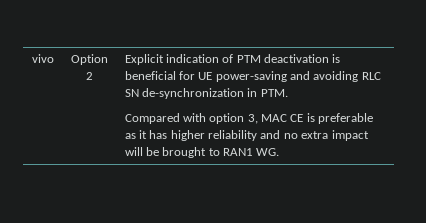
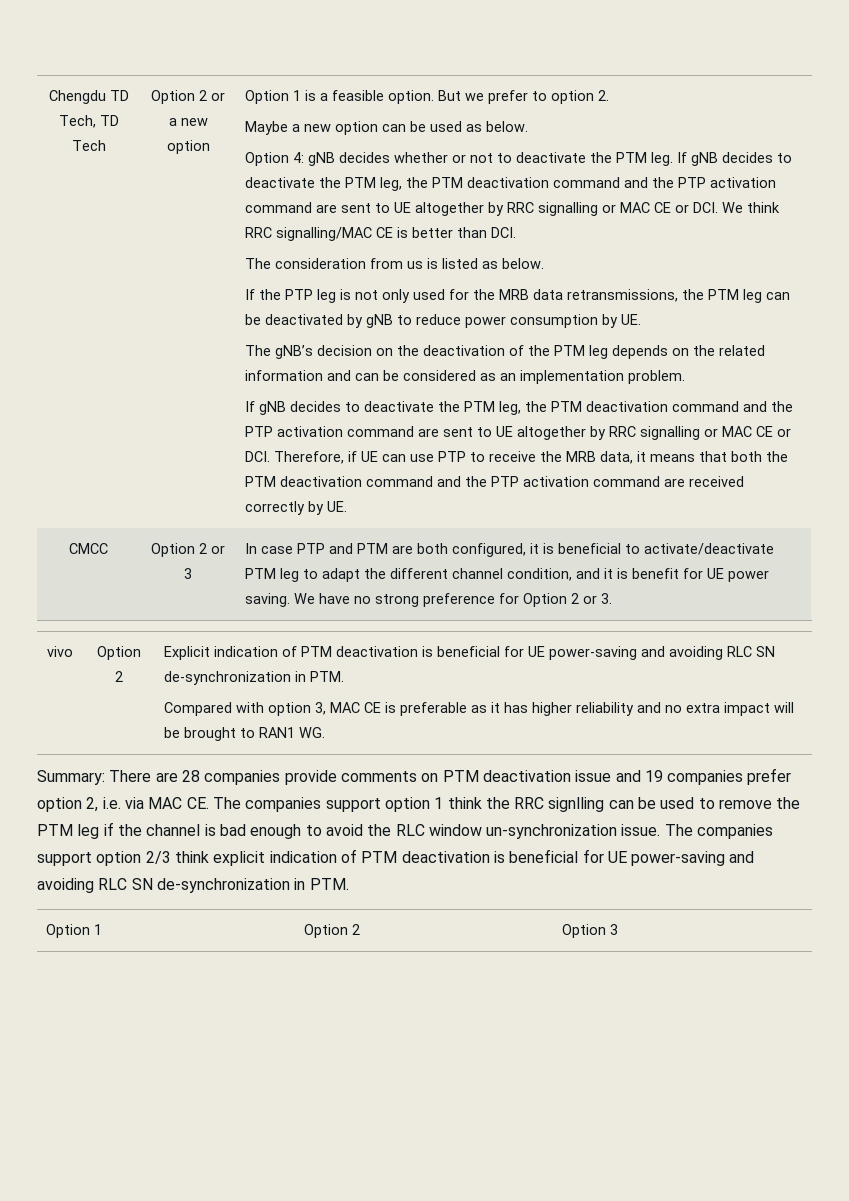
+ Chengdu TD Tech, TD Tech | Option 2 or a new option | Option 1 is a feasible option. But we prefer to option 2.
+ Maybe a new option can be used as below.
+ Option 4: gNB decides whether or not to deactivate the PTM leg. If gNB decides to deactivate the PTM leg, the PTM deactivation command and the PTP activation command are sent to UE altogether by RRC signalling or MAC CE or DCI. We think RRC signalling/MAC CE is better than DCI.
+ The consideration from us is listed as below.
+ If the PTP leg is not only used for the MRB data retransmissions, the PTM leg can be deactivated by gNB to reduce power consumption by UE.
+ The gNB’s decision on the deactivation of the PTM leg depends on the related information and can be considered as an implementation problem.
+ If gNB decides to deactivate the PTM leg, the PTM deactivation command and the PTP activation command are sent to UE altogether by RRC signalling or MAC CE or DCI. Therefore, if UE can use PTP to receive the MRB data, it means that both the PTM deactivation command and the PTP activation command are received correctly by UE.
+ CMCC | Option 2 or 3 | In case PTP and PTM are both configured, it is beneficial to activate/deactivate PTM leg to adapt the different channel condition, and it is benefit for UE power saving. We have no strong preference for Option 2 or 3.
+ Summary: There are 28 companies provide comments on PTM deactivation issue and 19 companies prefer option 2, i.e. via MAC CE. The companies support option 1 think the RRC signlling can be used to remove the PTM leg if the channel is bad enough to avoid the RLC window un-synchronization issue. The companies support option 2/3 think explicit indication of PTM deactivation is beneficial for UE power-saving and avoiding RLC SN de-synchronization in PTM.
+ Option 1 | Option 2 | Option 3

